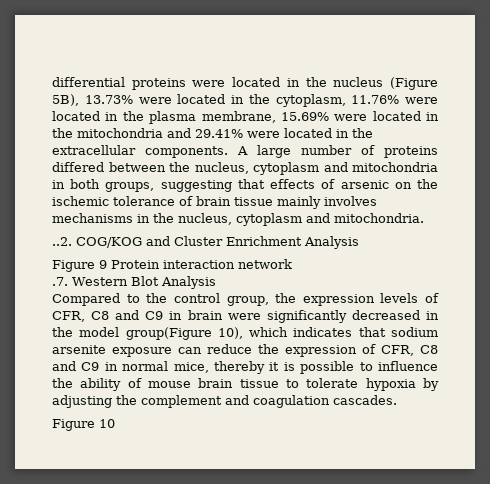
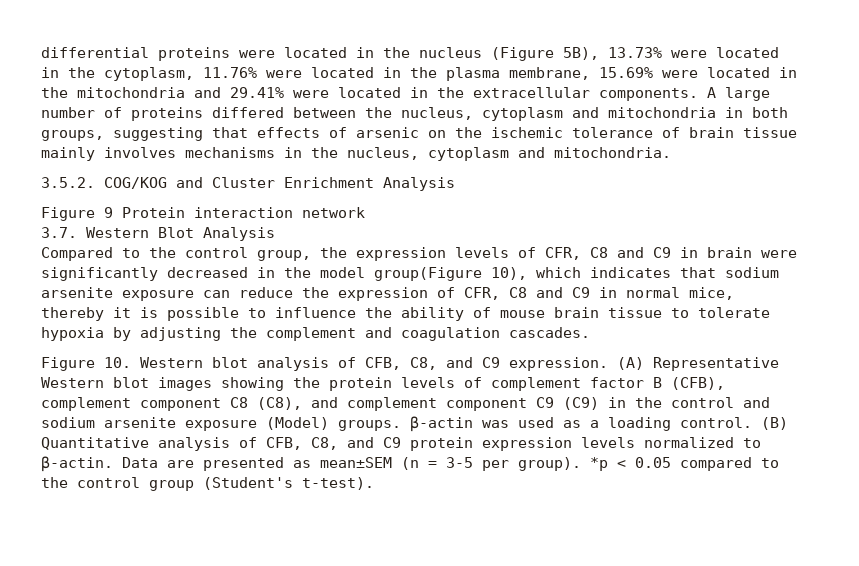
- ..2. COG/KOG and Cluster Enrichment Analysis
+ 3.5.2. COG/KOG and Cluster Enrichment Analysis
- .7. Western Blot Analysis
+ 3.7. Western Blot Analysis
- Figure 10
+ Figure 10. Western blot analysis of CFB, C8, and C9 expression. (A) Representative Western blot images showing the protein levels of complement factor B (CFB), complement component C8 (C8), and complement component C9 (C9) in the control and sodium arsenite exposure (Model) groups. β-actin was used as a loading control. (B) Quantitative analysis of CFB, C8, and C9 protein expression levels normalized to β-actin. Data are presented as mean±SEM (n = 3-5 per group). *p < 0.05 compared to the control group (Student's t-test).

